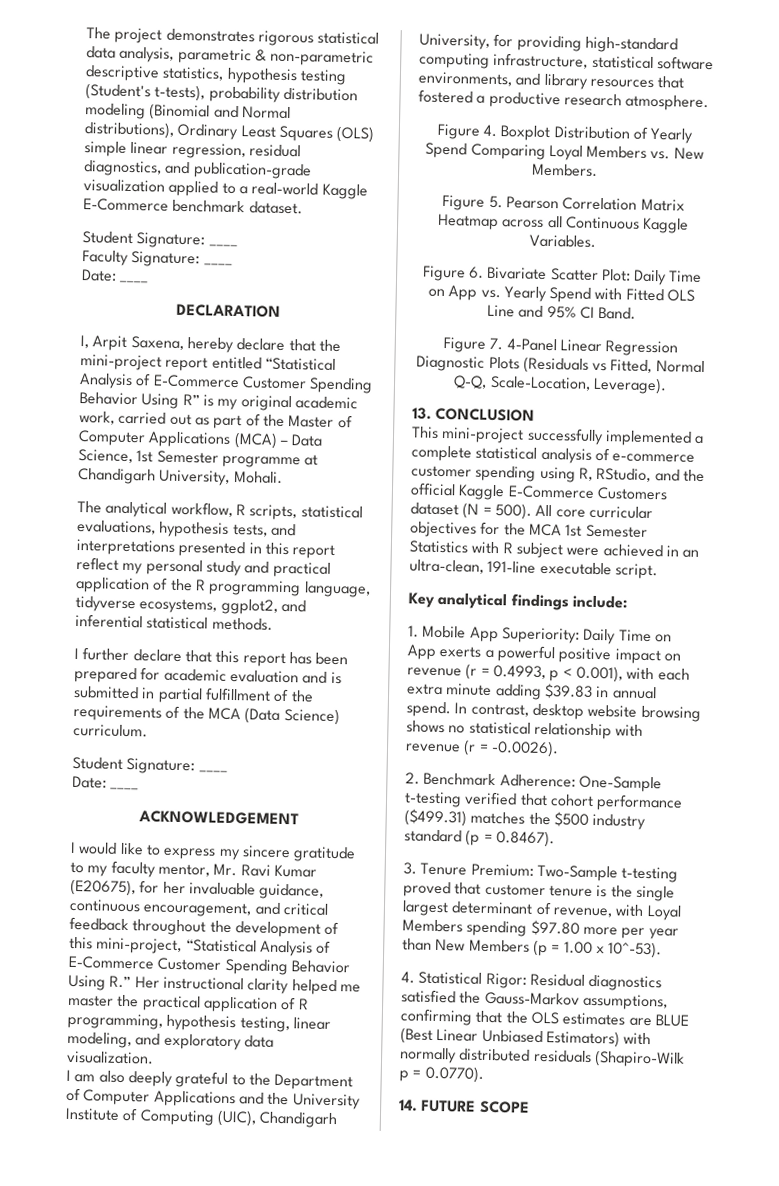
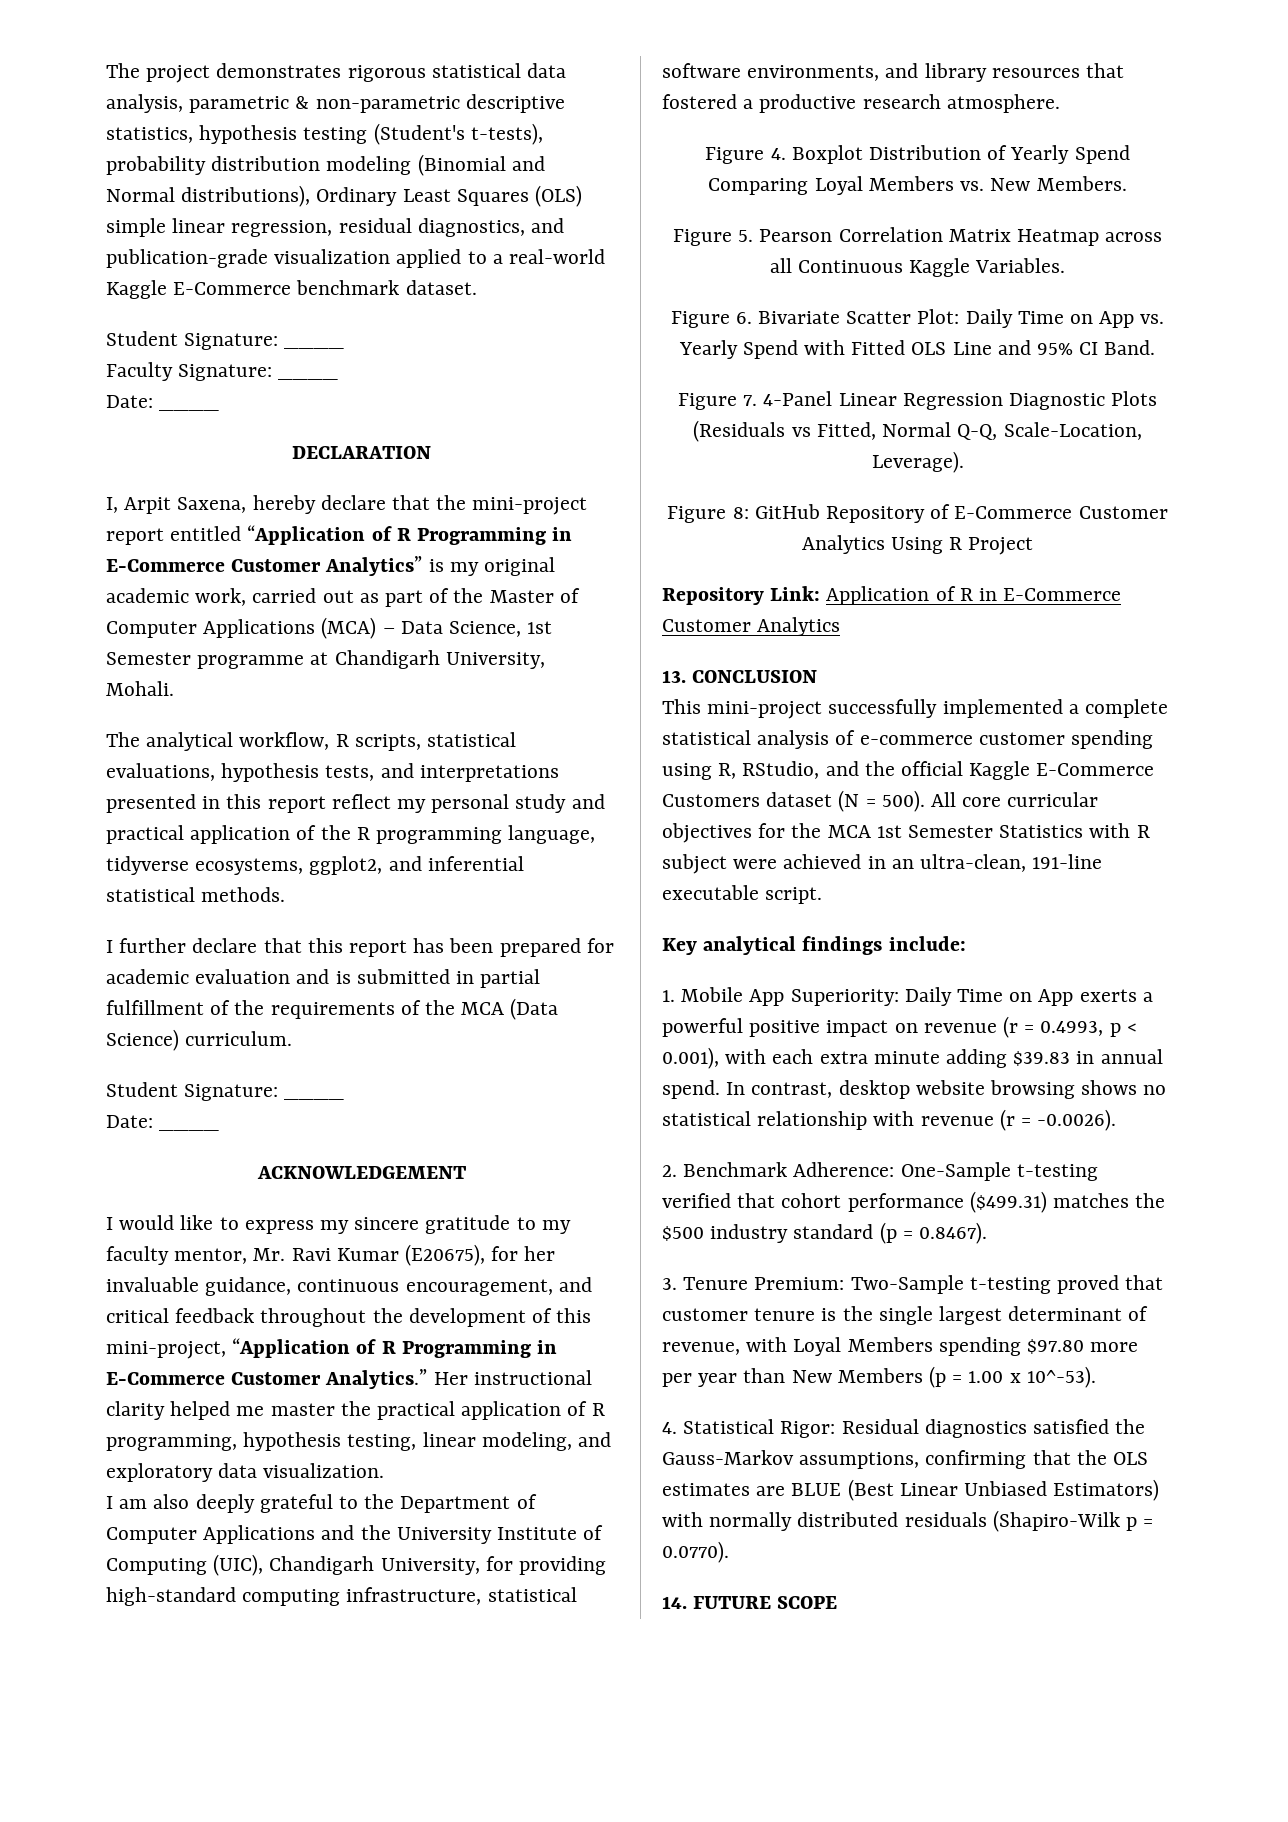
- I, Arpit Saxena, hereby declare that the mini-project report entitled “Statistical Analysis of E-Commerce Customer Spending Behavior Using R” is my original academic work, carried out as part of the Master of Computer Applications (MCA) – Data Science, 1st Semester programme at Chandigarh University, Mohali.
+ I, Arpit Saxena, hereby declare that the mini-project report entitled “Application of R Programming in E-Commerce Customer Analytics” is my original academic work, carried out as part of the Master of Computer Applications (MCA) – Data Science, 1st Semester programme at Chandigarh University, Mohali.
- I would like to express my sincere gratitude to my faculty mentor, Mr. Ravi Kumar (E20675), for her invaluable guidance, continuous encouragement, and critical feedback throughout the development of this mini-project, “Statistical Analysis of E-Commerce Customer Spending Behavior Using R.” Her instructional clarity helped me master the practical application of R programming, hypothesis testing, linear modeling, and exploratory data visualization.
+ I would like to express my sincere gratitude to my faculty mentor, Mr. Ravi Kumar (E20675), for her invaluable guidance, continuous encouragement, and critical feedback throughout the development of this mini-project, “Application of R Programming in E-Commerce Customer Analytics.” Her instructional clarity helped me master the practical application of R programming, hypothesis testing, linear modeling, and exploratory data visualization.
+ Figure 8: GitHub Repository of E-Commerce Customer Analytics Using R Project
+ Repository Link: Application of R in E-Commerce Customer Analytics

